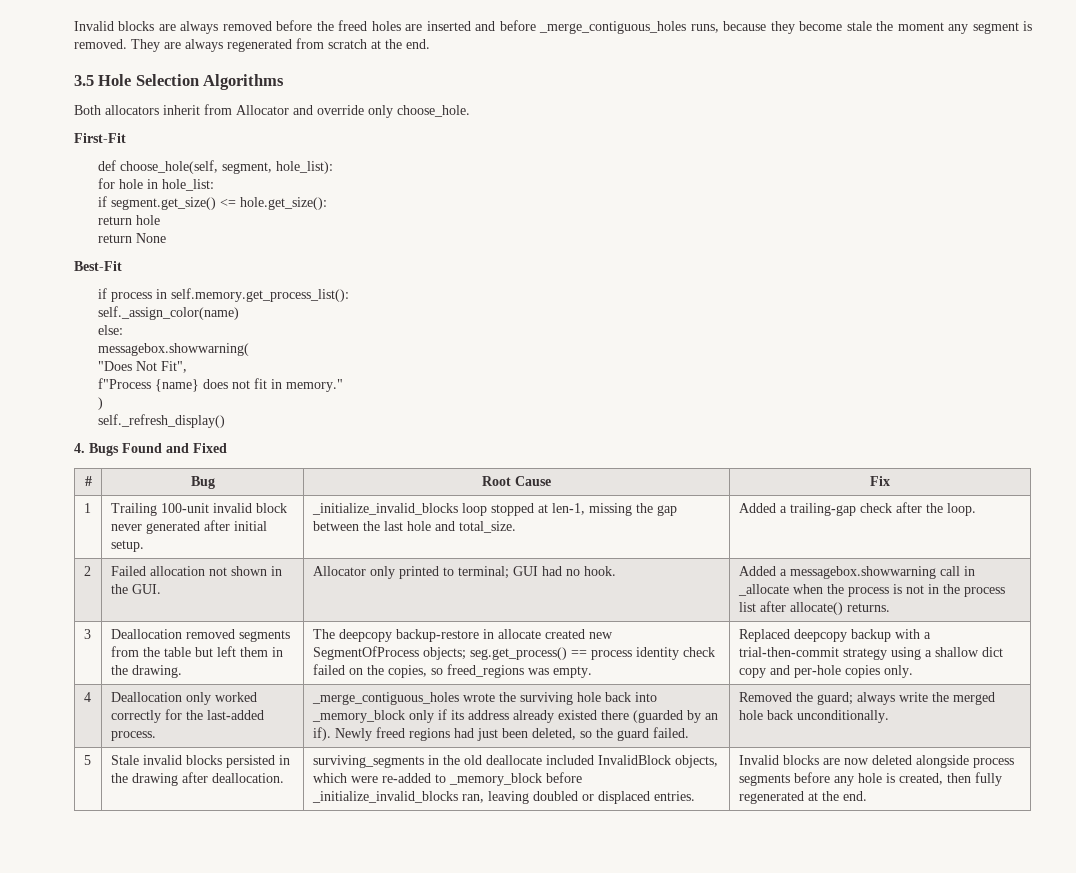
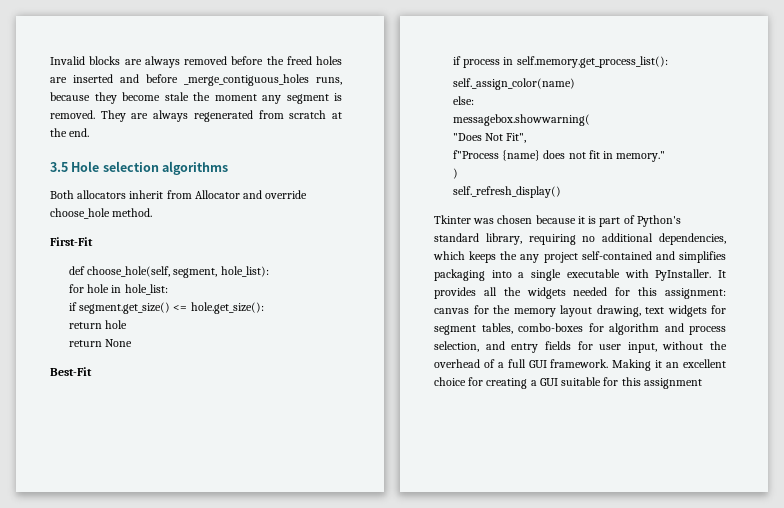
- 3.5 Hole Selection Algorithms
+ 3.5 Hole selection algorithms
- Both allocators inherit from Allocator and override only choose_hole.
+ Both allocators inherit from Allocator and override choose_hole method.
- 4. Bugs Found and Fixed
- # | Bug | Root Cause | Fix
- 1 | Trailing 100-unit invalid block never generated after initial setup. | _initialize_invalid_blocks loop stopped at len-1, missing the gap between the last hole and total_size. | Added a trailing-gap check after the loop.
- 2 | Failed allocation not shown in the GUI. | Allocator only printed to terminal; GUI had no hook. | Added a messagebox.showwarning call in _allocate when the process is not in the process list after allocate() returns.
- 3 | Deallocation removed segments from the table but left them in the drawing. | The deepcopy backup-restore in allocate created new SegmentOfProcess objects; seg.get_process() == process identity check failed on the copies, so freed_regions was empty. | Replaced deepcopy backup with a trial-then-commit strategy using a shallow dict copy and per-hole copies only.
- 4 | Deallocation only worked correctly for the last-added process. | _merge_contiguous_holes wrote the surviving hole back into _memory_block only if its address already existed there (guarded by an if). Newly freed regions had just been deleted, so the guard failed. | Removed the guard; always write the merged hole back unconditionally.
- 5 | Stale invalid blocks persisted in the drawing after deallocation. | surviving_segments in the old deallocate included InvalidBlock objects, which were re-added to _memory_block before _initialize_invalid_blocks ran, leaving doubled or displaced entries. | Invalid blocks are now deleted alongside process segments before any hole is created, then fully regenerated at the end.
+ Tkinter was chosen because it is part of Python's standard library, requiring no additional dependencies, which keeps the any project self-contained and simplifies packaging into a single executable with PyInstaller. It provides all the widgets needed for this assignment: canvas for the memory layout drawing, text widgets for segment tables, combo-boxes for algorithm and process selection, and entry fields for user input, without the overhead of a full GUI framework. Making it an excellent choice for creating a GUI suitable for this assignment

